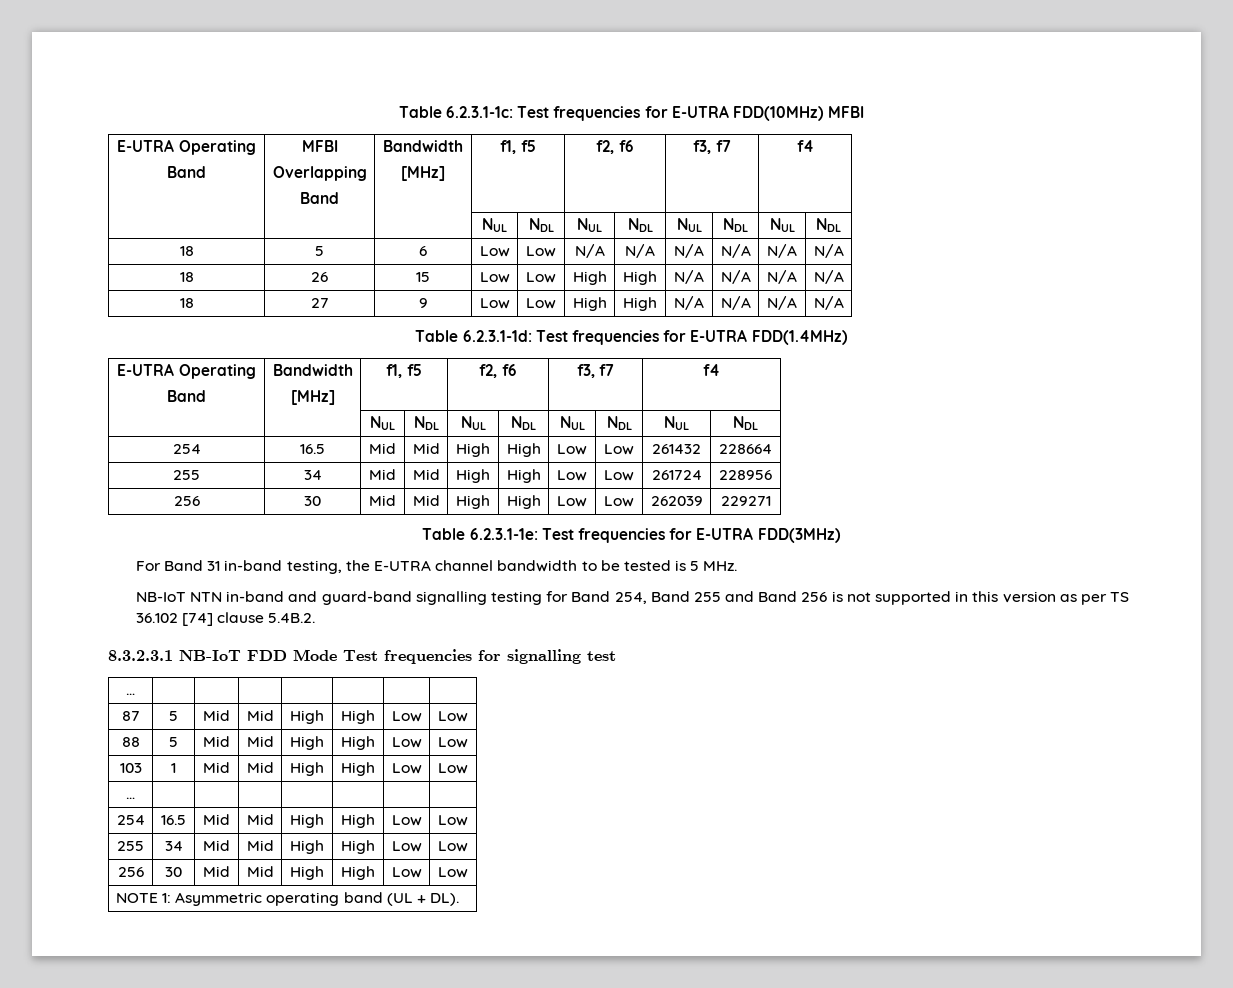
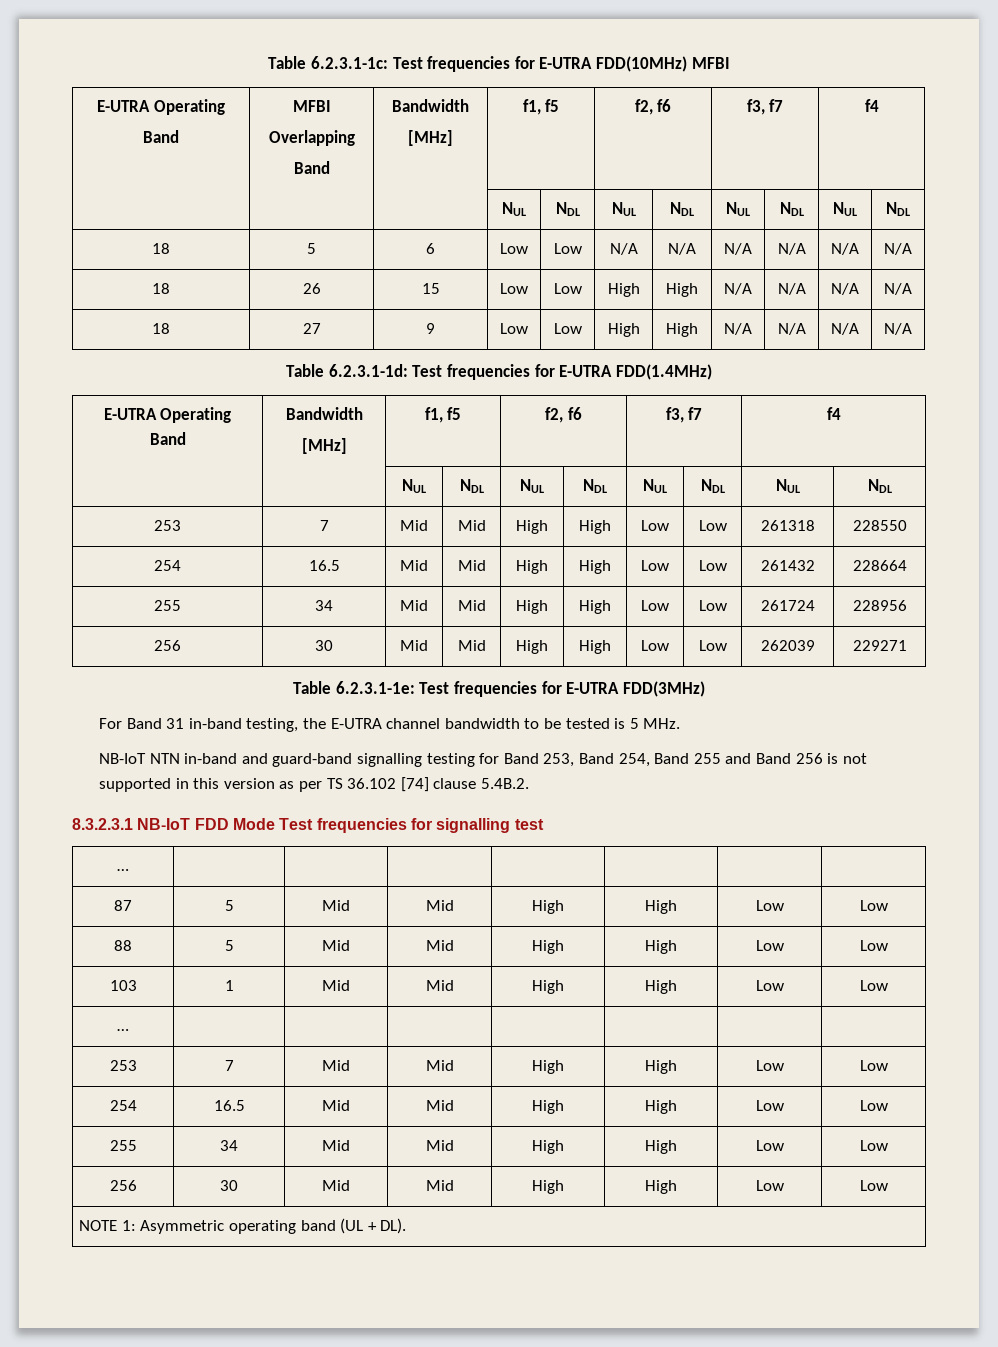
+ 253 | 7 | Mid | Mid | High | High | Low | Low | 261318 | 228550
- NB-IoT NTN in-band and guard-band signalling testing for Band 254, Band 255 and Band 256 is not supported in this version as per TS 36.102 [74] clause 5.4B.2.
+ NB-IoT NTN in-band and guard-band signalling testing for Band 253, Band 254, Band 255 and Band 256 is not supported in this version as per TS 36.102 [74] clause 5.4B.2.
  103 | 1 | Mid | Mid | High | High | Low | Low
  … | | | | | | |
+ 253 | 7 | Mid | Mid | High | High | Low | Low

